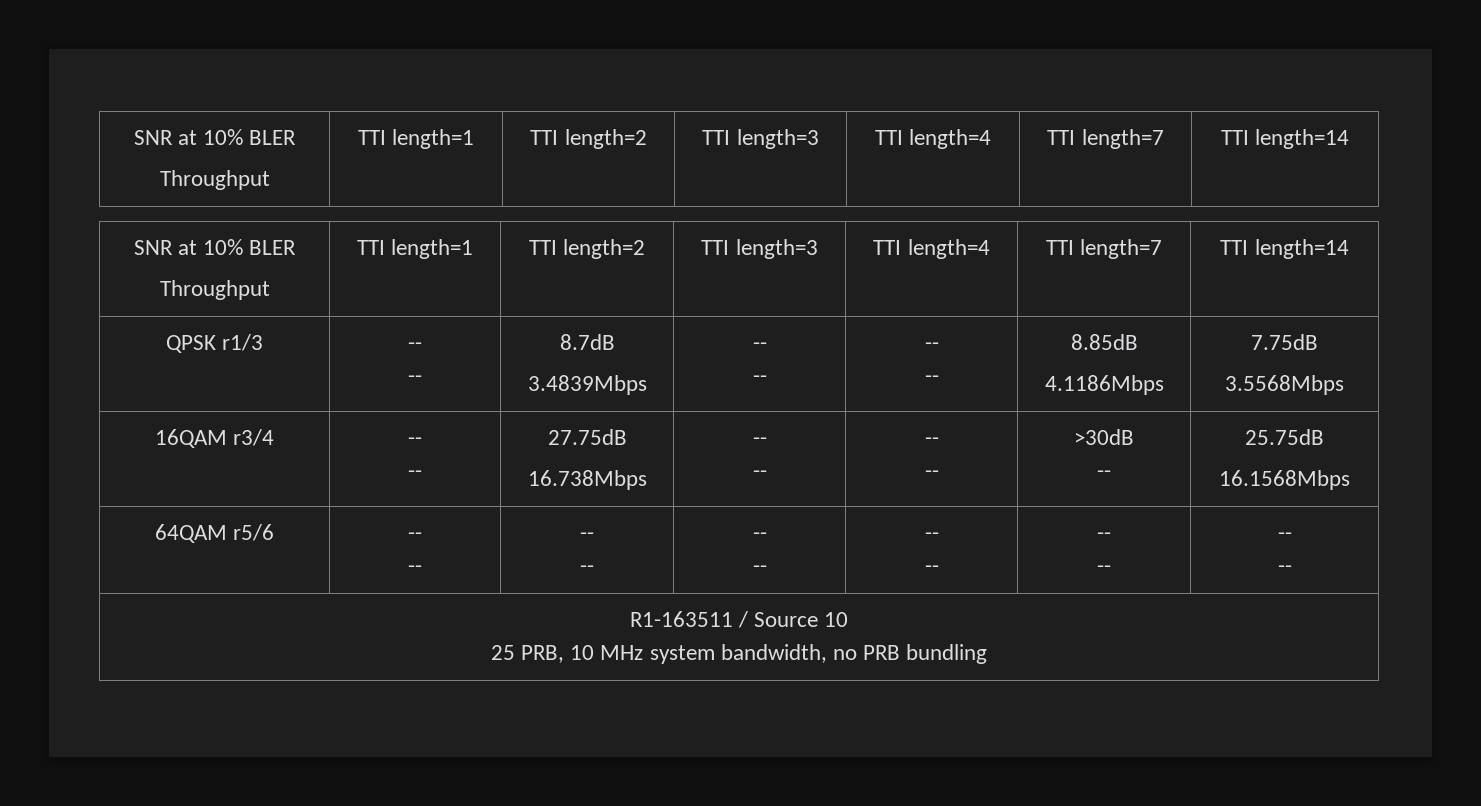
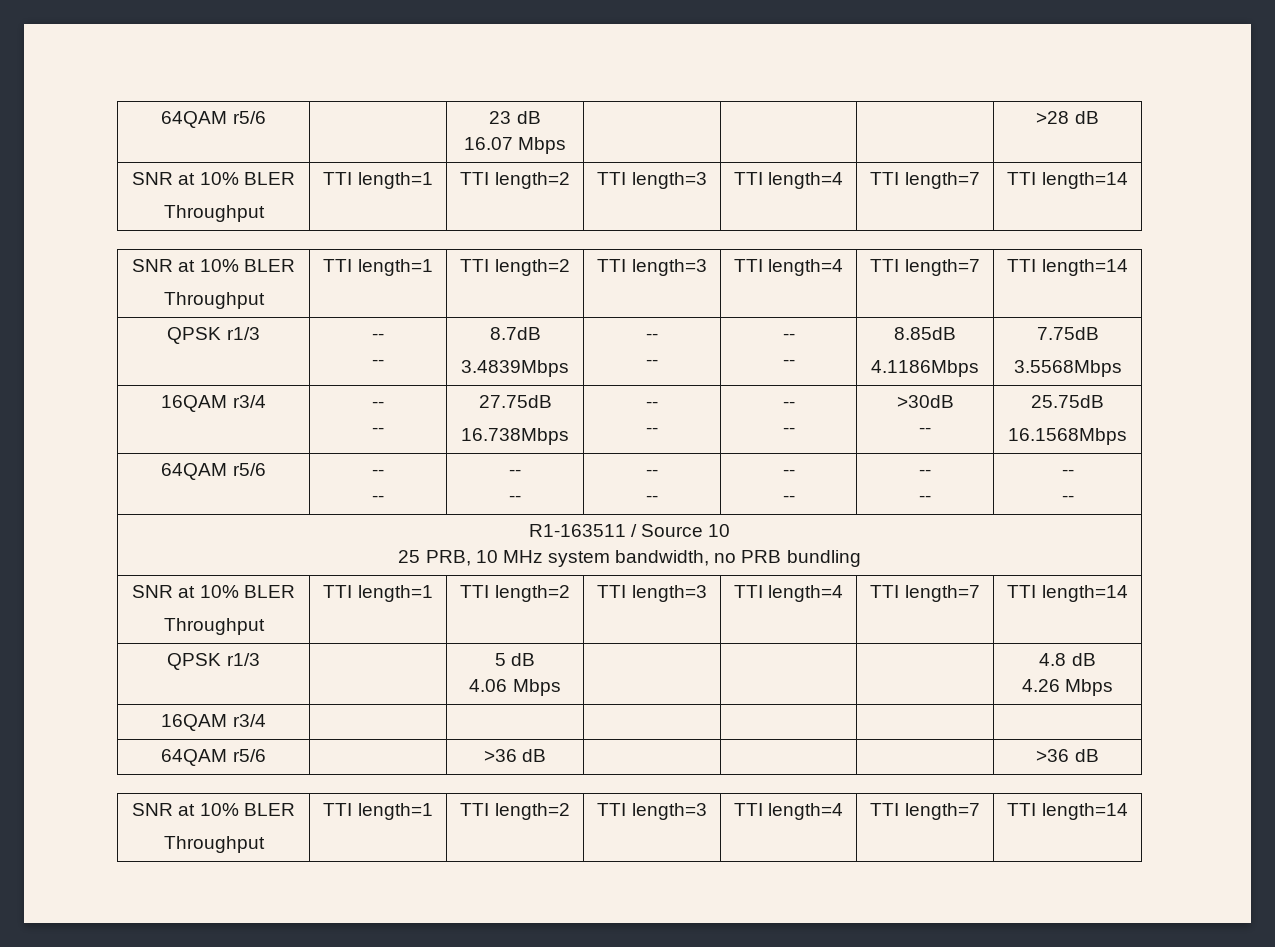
+ 64QAM r5/6 | | 23 dB
+ 16.07 Mbps | | | | >28 dB
  R1-163511 / Source 10
  25 PRB, 10 MHz system bandwidth, no PRB bundling
+ SNR at 10% BLER
+ Throughput | TTI length=1 | TTI length=2 | TTI length=3 | TTI length=4 | TTI length=7 | TTI length=14
+ QPSK r1/3 | | 5 dB
+ 4.06 Mbps | | | | 4.8 dB
+ 4.26 Mbps
+ 16QAM r3/4 | | | | | |
+ 64QAM r5/6 | | >36 dB | | | | >36 dB
+ SNR at 10% BLER
+ Throughput | TTI length=1 | TTI length=2 | TTI length=3 | TTI length=4 | TTI length=7 | TTI length=14

